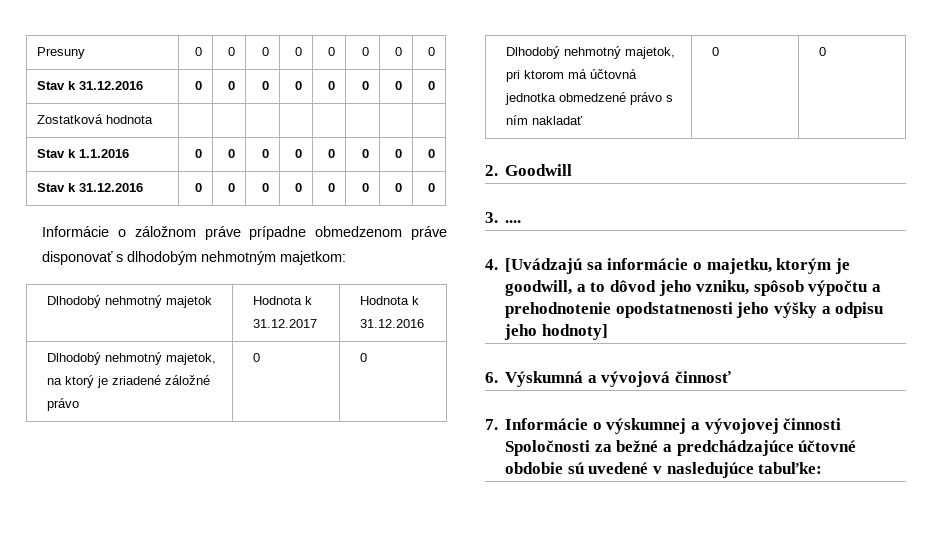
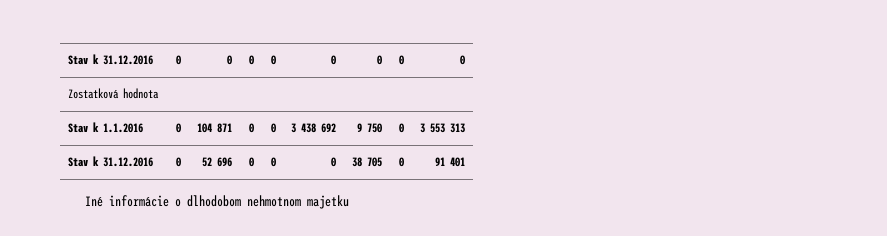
- Presuny | 0 | 0 | 0 | 0 | 0 | 0 | 0 | 0
- Stav k 1.1.2016 | 0 | 0 | 0 | 0 | 0 | 0 | 0 | 0
- Stav k 31.12.2016 | 0 | 0 | 0 | 0 | 0 | 0 | 0 | 0
- Informácie o záložnom práve prípadne obmedzenom práve disponovať s dlhodobým nehmotným majetkom:
- Dlhodobý nehmotný majetok | Hodnota k 31.12.2017 | Hodnota k 31.12.2016
- Dlhodobý nehmotný majetok, na ktorý je zriadené záložné právo | 0 | 0
- Dlhodobý nehmotný majetok, pri ktorom má účtovná jednotka obmedzené právo s ním nakladať | 0 | 0
- 2. Goodwill
- 3. ....
- 4. [Uvádzajú sa informácie o majetku, ktorým je goodwill, a to dôvod jeho vzniku, spôsob výpočtu a prehodnotenie opodstatnenosti jeho výšky a odpisu jeho hodnoty]
- 6. Výskumná a vývojová činnosť
- 7. Informácie o výskumnej a vývojovej činnosti Spoločnosti za bežné a predchádzajúce účtovné obdobie sú uvedené v nasledujúce tabuľke:
+ Stav k 1.1.2016 | 0 | 104 871 | 0 | 0 | 3 438 692 | 9 750 | 0 | 3 553 313
+ Stav k 31.12.2016 | 0 | 52 696 | 0 | 0 | 0 | 38 705 | 0 | 91 401
+ Iné informácie o dlhodobom nehmotnom majetku

